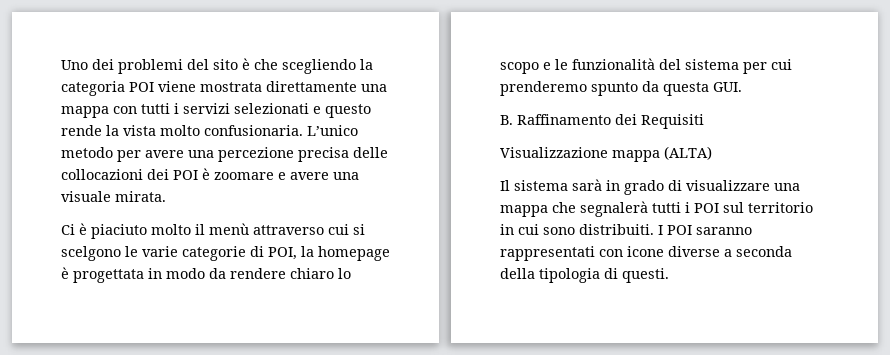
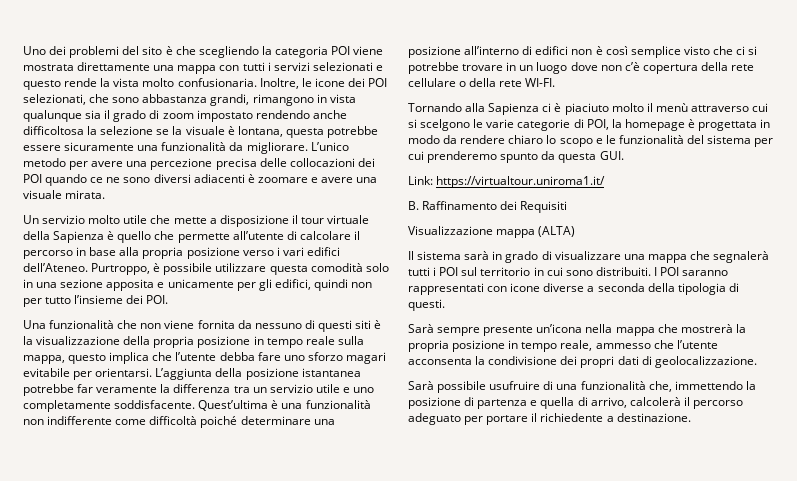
+ Inoltre, le icone dei POI selezionati, che sono abbastanza grandi, rimangono in vista qualunque sia il grado di zoom impostato rendendo anche difficoltosa la selezione se la visuale è lontana, questa potrebbe essere sicuramente una funzionalità da migliorare.
- L’unico metodo per avere una percezione precisa delle collocazioni dei POI è zoomare e avere una visuale mirata.
+ L’unico metodo per avere una percezione precisa delle collocazioni dei POI quando ce ne sono diversi adiacenti è zoomare e avere una visuale mirata.
- Ci è piaciuto molto il menù attraverso cui si scelgono le varie categorie di POI, la homepage è progettata in modo da rendere chiaro lo scopo e le funzionalità del sistema per cui prenderemo spunto da questa GUI.
+ Un servizio molto utile che mette a disposizione il tour virtuale della Sapienza è quello che permette all’utente di calcolare il percorso in base alla propria posizione verso i vari edifici dell’Ateneo. Purtroppo, è possibile utilizzare questa comodità solo in una sezione apposita e unicamente per gli edifici, quindi non per tutto l’insieme dei POI.
+ Una funzionalità che non viene fornita da nessuno di questi siti è la visualizzazione della propria posizione in tempo reale sulla mappa, questo implica che l’utente debba fare uno sforzo magari evitabile per orientarsi. L’aggiunta della posizione istantanea potrebbe far veramente la differenza tra un servizio utile e uno completamente soddisfacente. Quest’ultima è una funzionalità non indifferente come difficoltà poiché determinare una posizione all’interno di edifici non è così semplice visto che ci si potrebbe trovare in un luogo dove non c’è copertura della rete cellulare o della rete WI-FI.
+ Tornando alla Sapienza ci è piaciuto molto il menù attraverso cui si scelgono le varie categorie di POI, la homepage è progettata in modo da rendere chiaro lo scopo e le funzionalità del sistema per cui prenderemo spunto da questa GUI.
+ Link: https://virtualtour.uniroma1.it/
+ Sarà sempre presente un’icona nella mappa che mostrerà la propria posizione in tempo reale, ammesso che l’utente acconsenta la condivisione dei propri dati di geolocalizzazione.
+ Sarà possibile usufruire di una funzionalità che, immettendo la posizione di partenza e quella di arrivo, calcolerà il percorso adeguato per portare il richiedente a destinazione.

